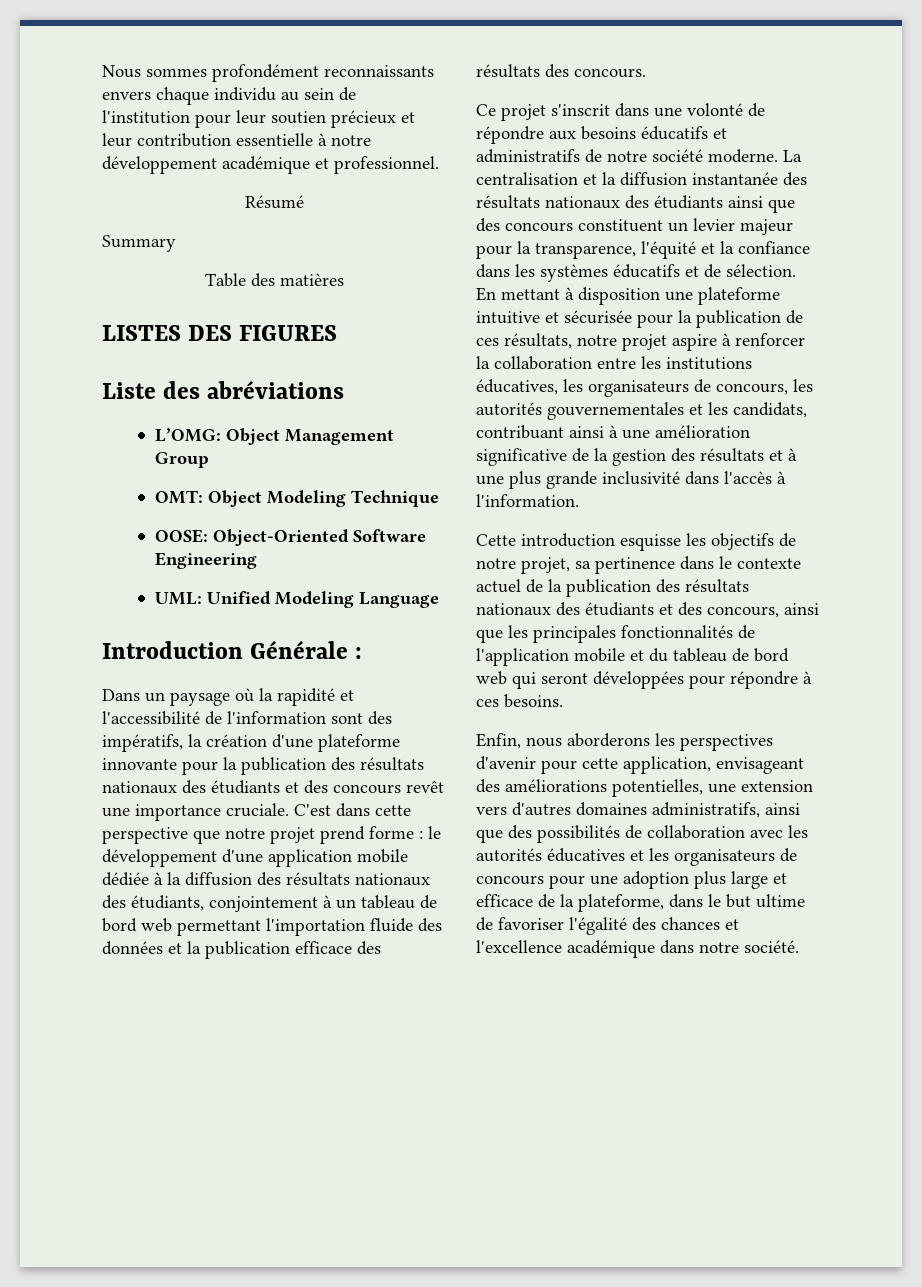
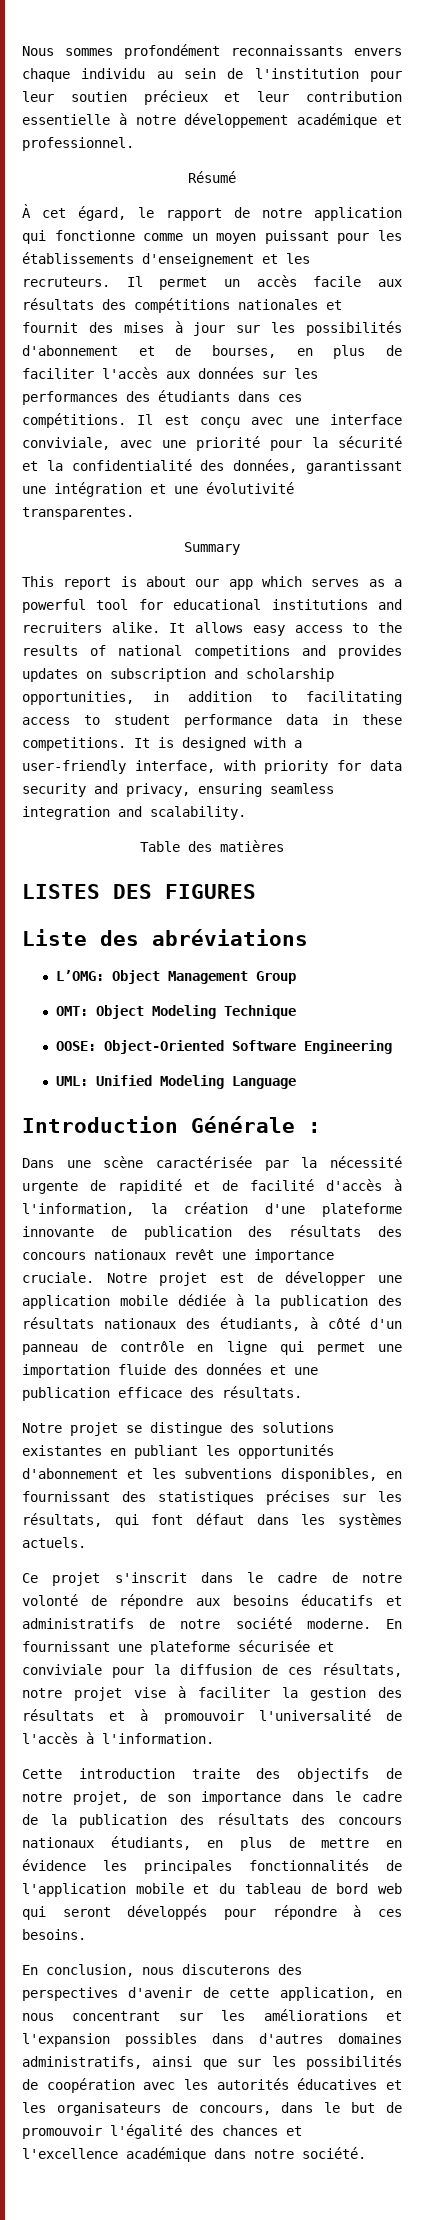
+ À cet égard, le rapport de notre application qui fonctionne comme un moyen puissant pour les établissements d'enseignement et les recruteurs. Il permet un accès facile aux résultats des compétitions nationales et fournit des mises à jour sur les possibilités d'abonnement et de bourses, en plus de faciliter l'accès aux données sur les performances des étudiants dans ces compétitions. Il est conçu avec une interface conviviale, avec une priorité pour la sécurité et la confidentialité des données, garantissant une intégration et une évolutivité transparentes.
  Summary
+ This report is about our app which serves as a powerful tool for educational institutions and recruiters alike. It allows easy access to the results of national competitions and provides updates on subscription and scholarship opportunities, in addition to facilitating access to student performance data in these competitions. It is designed with a user-friendly interface, with priority for data security and privacy, ensuring seamless integration and scalability.
- Dans un paysage où la rapidité et l'accessibilité de l'information sont des impératifs, la création d'une plateforme innovante pour la publication des résultats nationaux des étudiants et des concours revêt une importance cruciale. C'est dans cette perspective que notre projet prend forme : le développement d'une application mobile dédiée à la diffusion des résultats nationaux des étudiants, conjointement à un tableau de bord web permettant l'importation fluide des données et la publication efficace des résultats des concours.
+ Dans une scène caractérisée par la nécessité urgente de rapidité et de facilité d'accès à l'information, la création d'une plateforme innovante de publication des résultats des concours nationaux revêt une importance cruciale. Notre projet est de développer une application mobile dédiée à la publication des résultats nationaux des étudiants, à côté d'un panneau de contrôle en ligne qui permet une importation fluide des données et une publication efficace des résultats.
+ Notre projet se distingue des solutions existantes en publiant les opportunités d'abonnement et les subventions disponibles, en fournissant des statistiques précises sur les résultats, qui font défaut dans les systèmes actuels.
- Ce projet s'inscrit dans une volonté de répondre aux besoins éducatifs et administratifs de notre société moderne.
+ Ce projet s'inscrit dans le cadre de notre volonté de répondre aux besoins éducatifs et administratifs de notre société moderne.
- La centralisation et la diffusion instantanée des résultats nationaux des étudiants ainsi que des concours constituent un levier majeur pour la transparence, l'équité et la confiance dans les systèmes éducatifs et de sélection. En mettant à disposition une plateforme intuitive et sécurisée pour la publication de ces résultats, notre projet aspire à renforcer la collaboration entre les institutions éducatives, les organisateurs de concours, les autorités gouvernementales et les candidats, contribuant ainsi à une amélioration significative de la gestion des résultats et à une plus grande inclusivité dans l'accès à l'information.
+ En fournissant une plateforme sécurisée et conviviale pour la diffusion de ces résultats, notre projet vise à faciliter la gestion des résultats et à promouvoir l'universalité de l'accès à l'information.
- Cette introduction esquisse les objectifs de notre projet, sa pertinence dans le contexte actuel de la publication des résultats nationaux des étudiants et des concours, ainsi que les principales fonctionnalités de l'application mobile et du tableau de bord web qui seront développées pour répondre à ces besoins.
+ Cette introduction traite des objectifs de notre projet, de son importance dans le cadre de la publication des résultats des concours nationaux étudiants, en plus de mettre en évidence les principales fonctionnalités de l'application mobile et du tableau de bord web qui seront développés pour répondre à ces besoins.
- Enfin, nous aborderons les perspectives d'avenir pour cette application, envisageant des améliorations potentielles, une extension vers d'autres domaines administratifs, ainsi que des possibilités de collaboration avec les autorités éducatives et les organisateurs de concours pour une adoption plus large et efficace de la plateforme, dans le but ultime de favoriser l'égalité des chances et l'excellence académique dans notre société.
+ En conclusion, nous discuterons des perspectives d'avenir de cette application, en nous concentrant sur les améliorations et l'expansion possibles dans d'autres domaines administratifs, ainsi que sur les possibilités de coopération avec les autorités éducatives et les organisateurs de concours, dans le but de promouvoir l'égalité des chances et l'excellence académique dans notre société.

